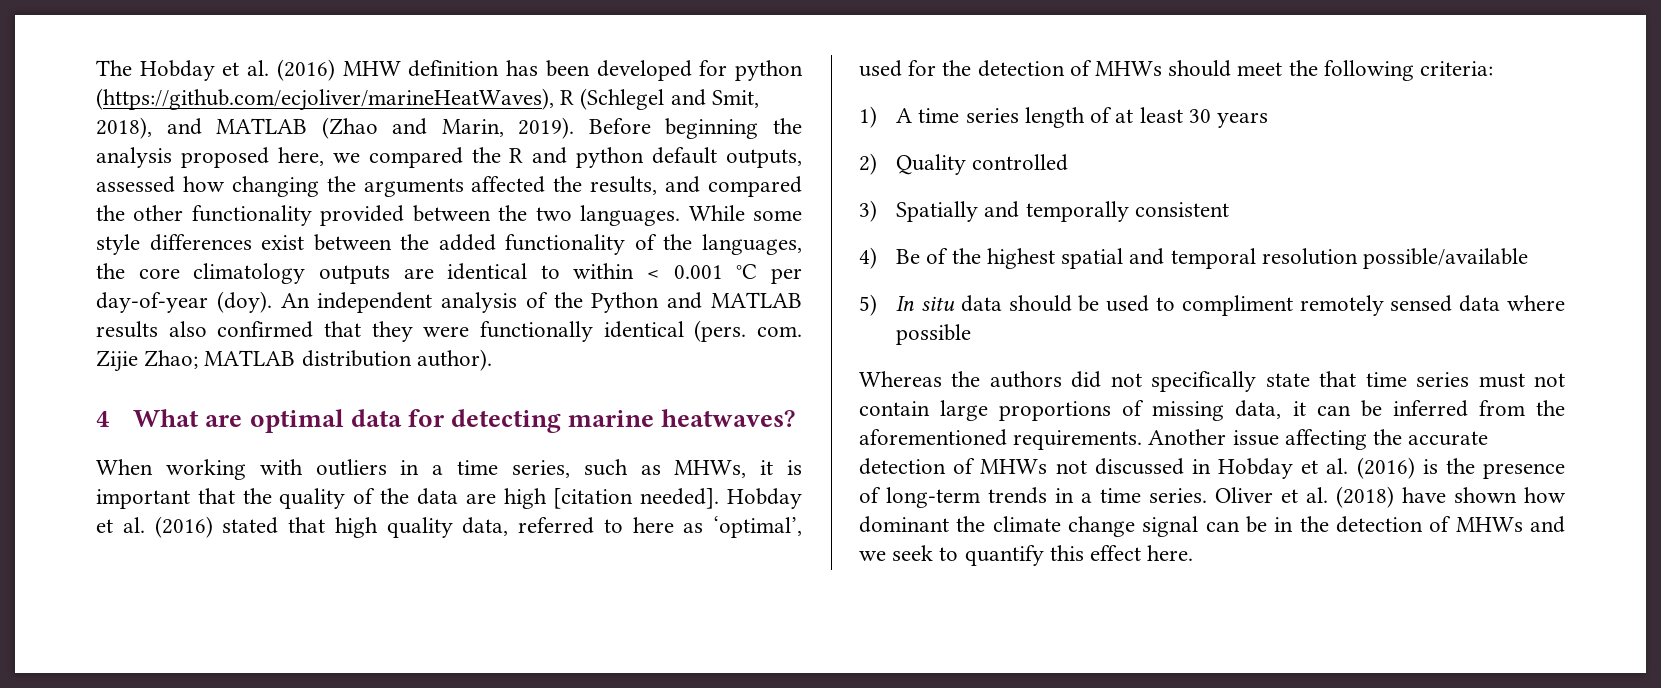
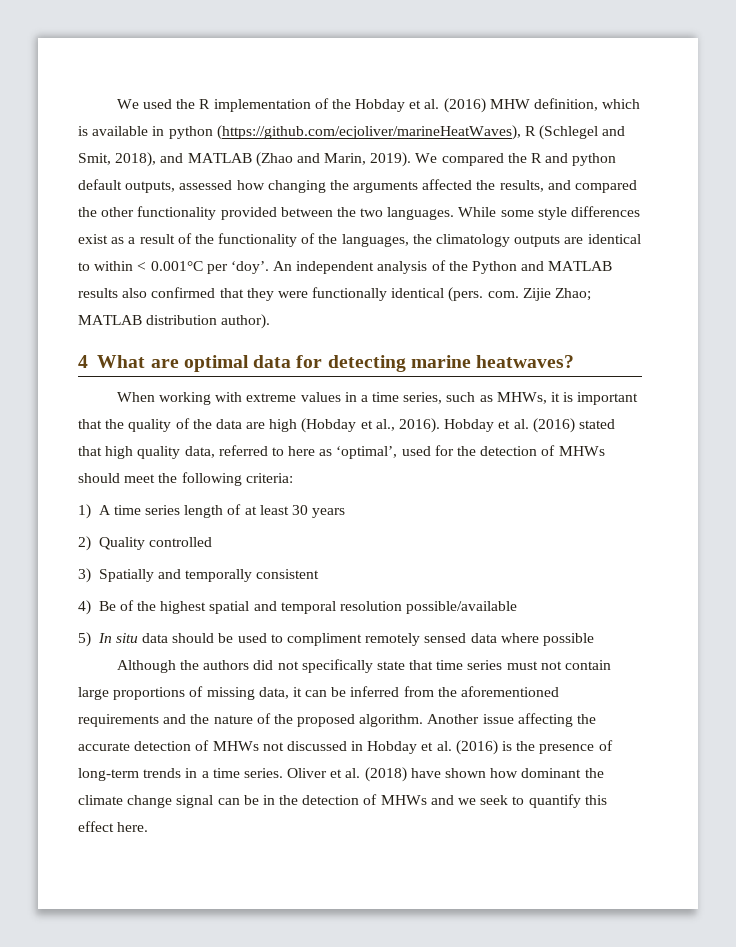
- The Hobday et al. (2016) MHW definition has been developed for python (https://github.com/ecjoliver/marineHeatWaves), R (Schlegel and Smit, 2018), and MATLAB (Zhao and Marin, 2019).
+ We used the R implementation of the Hobday et al. (2016) MHW definition, which is available in python (https://github.com/ecjoliver/marineHeatWaves), R (Schlegel and Smit, 2018), and MATLAB (Zhao and Marin, 2019).
- Before beginning the analysis proposed here, we compared the R and python default outputs, assessed how changing the arguments affected the results, and compared the other functionality provided between the two languages.
+ We compared the R and python default outputs, assessed how changing the arguments affected the results, and compared the other functionality provided between the two languages.
- While some style differences exist between the added functionality of the languages, the core climatology outputs are identical to within < 0.001 °C per day-of-year (doy).
+ While some style differences exist as a result of the functionality of the languages, the climatology outputs are identical to within < 0.001°C per ‘doy’.
- When working with outliers in a time series, such as MHWs, it is important that the quality of the data are high [citation needed].
+ When working with extreme values in a time series, such as MHWs, it is important that the quality of the data are high (Hobday et al., 2016).
- Whereas the authors did not specifically state that time series must not contain large proportions of missing data, it can be inferred from the aforementioned requirements.
+ Although the authors did not specifically state that time series must not contain large proportions of missing data, it can be inferred from the aforementioned requirements and the nature of the proposed algorithm.

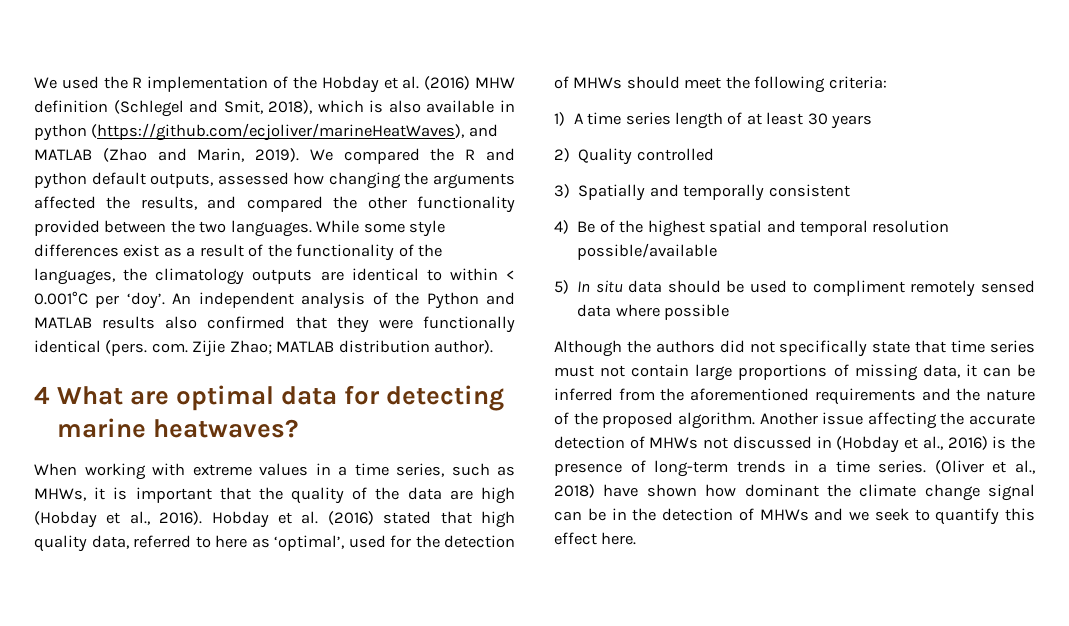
- We used the R implementation of the Hobday et al. (2016) MHW definition, which is available in python (https://github.com/ecjoliver/marineHeatWaves), R (Schlegel and Smit, 2018), and MATLAB (Zhao and Marin, 2019).
+ We used the R implementation of the Hobday et al. (2016) MHW definition (Schlegel and Smit, 2018), which is also available in python (https://github.com/ecjoliver/marineHeatWaves), and MATLAB (Zhao and Marin, 2019).
- Another issue affecting the accurate detection of MHWs not discussed in Hobday et al. (2016) is the presence of long-term trends in a time series.
+ Another issue affecting the accurate detection of MHWs not discussed in (Hobday et al., 2016) is the presence of long-term trends in a time series.
- Oliver et al. (2018) have shown how dominant the climate change signal can be in the detection of MHWs and we seek to quantify this effect here.
+ (Oliver et al., 2018) have shown how dominant the climate change signal can be in the detection of MHWs and we seek to quantify this effect here.

